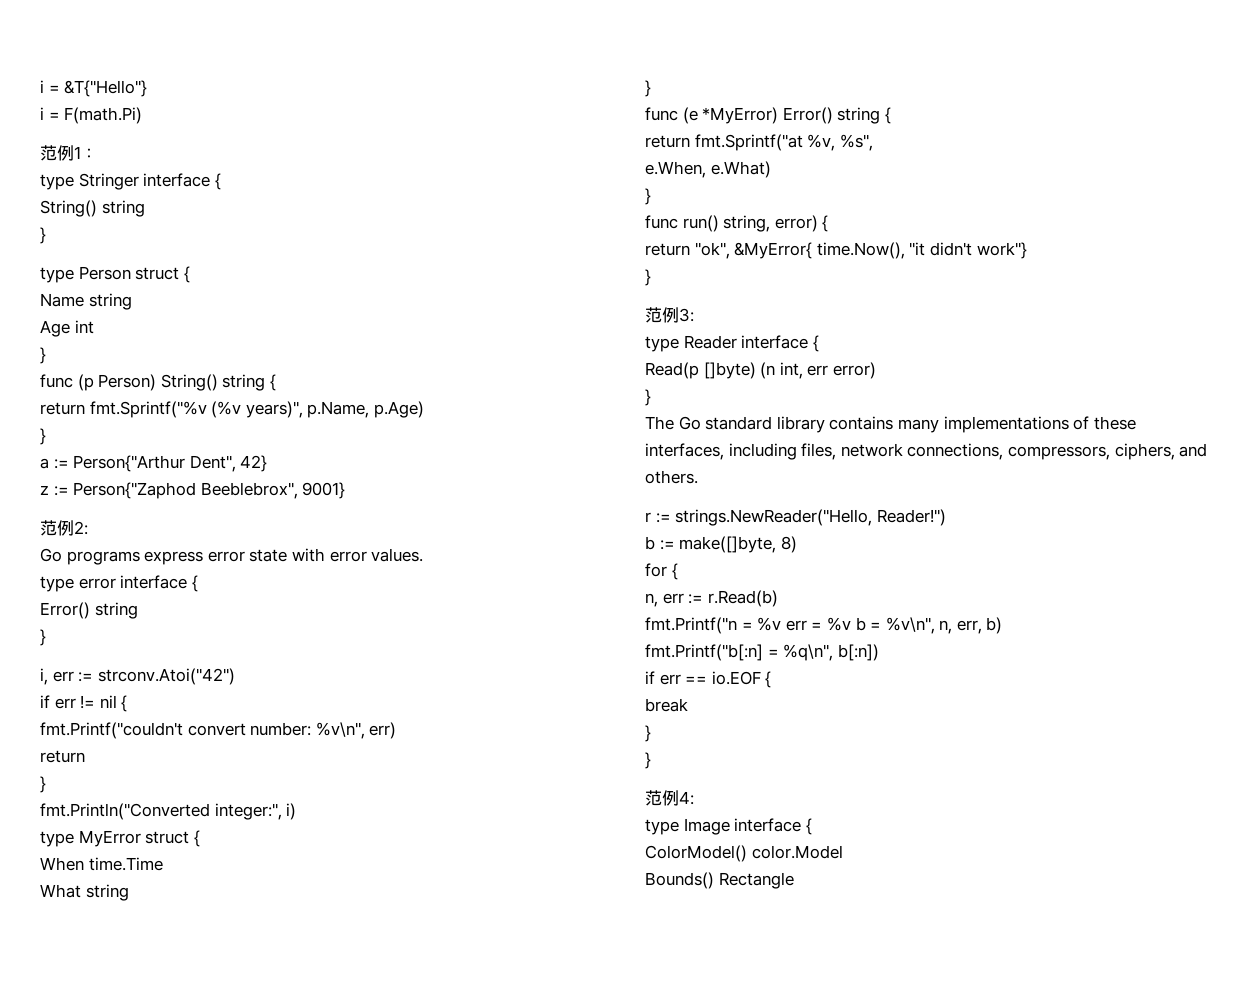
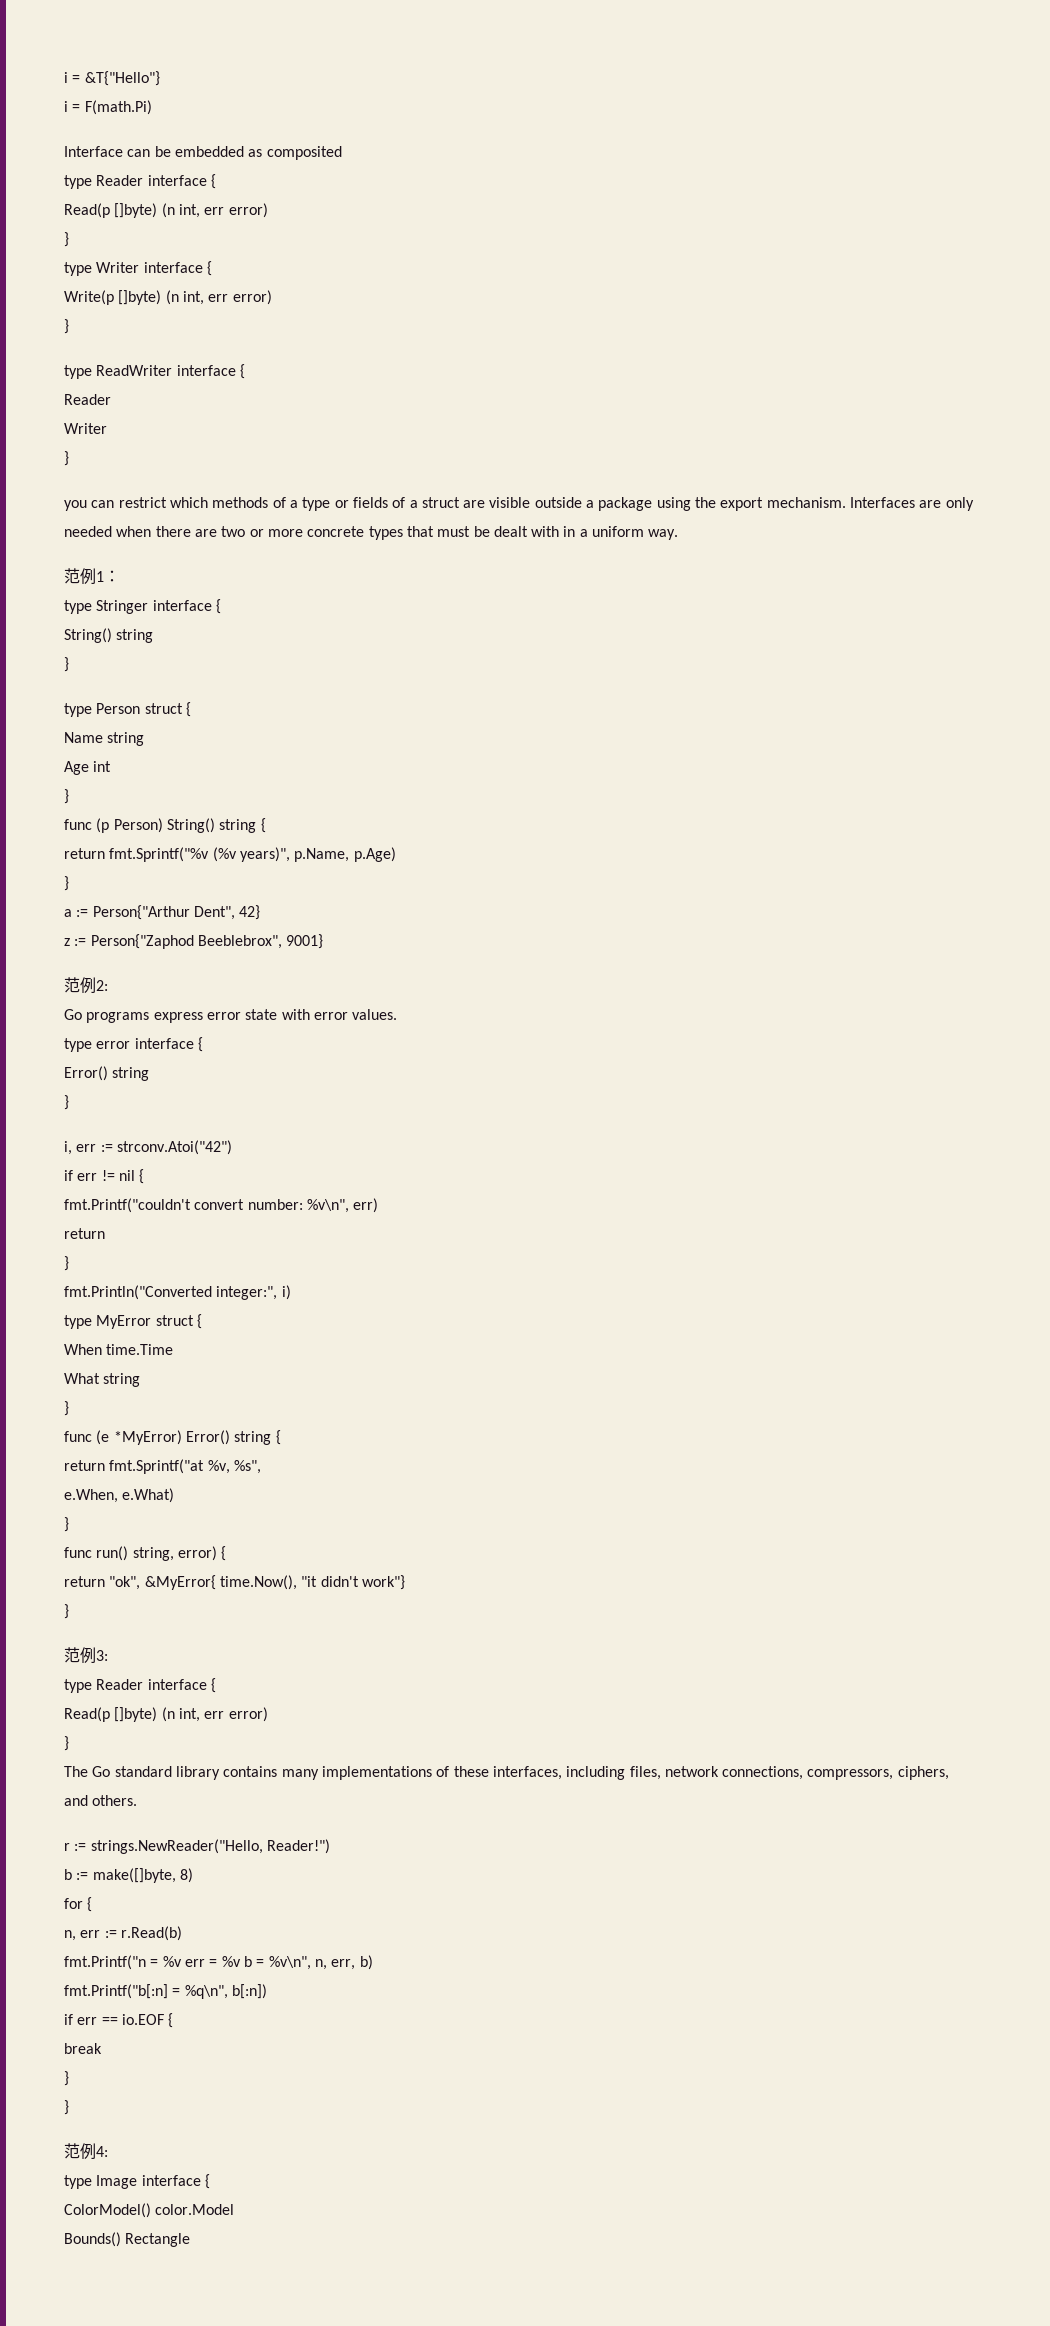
+ Interface can be embedded as composited
+ type Reader interface {
+ Read(p []byte) (n int, err error)
+ }
+ type Writer interface {
+ Write(p []byte) (n int, err error)
+ }
+ type ReadWriter interface {
+ Reader
+ Writer
+ }
+ you can restrict which methods of a type or fields of a struct are visible outside a package using the export mechanism. Interfaces are only needed when there are two or more concrete types that must be dealt with in a uniform way.

